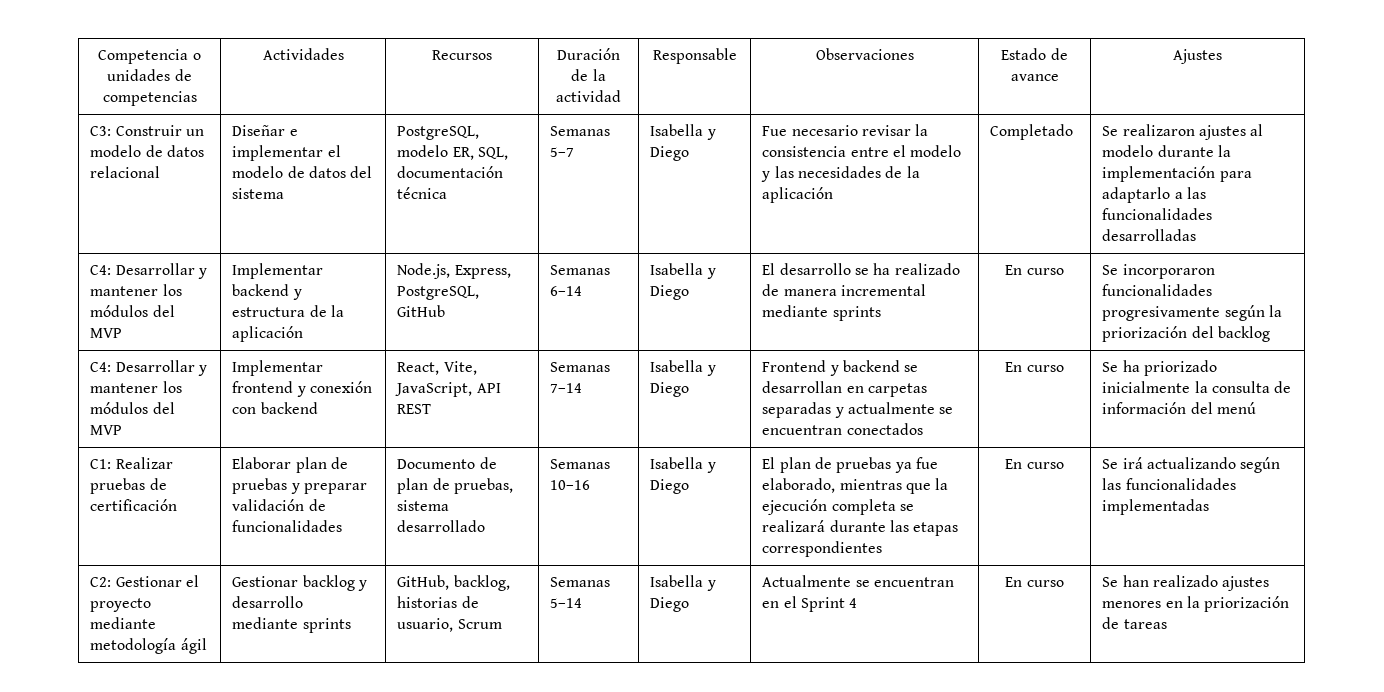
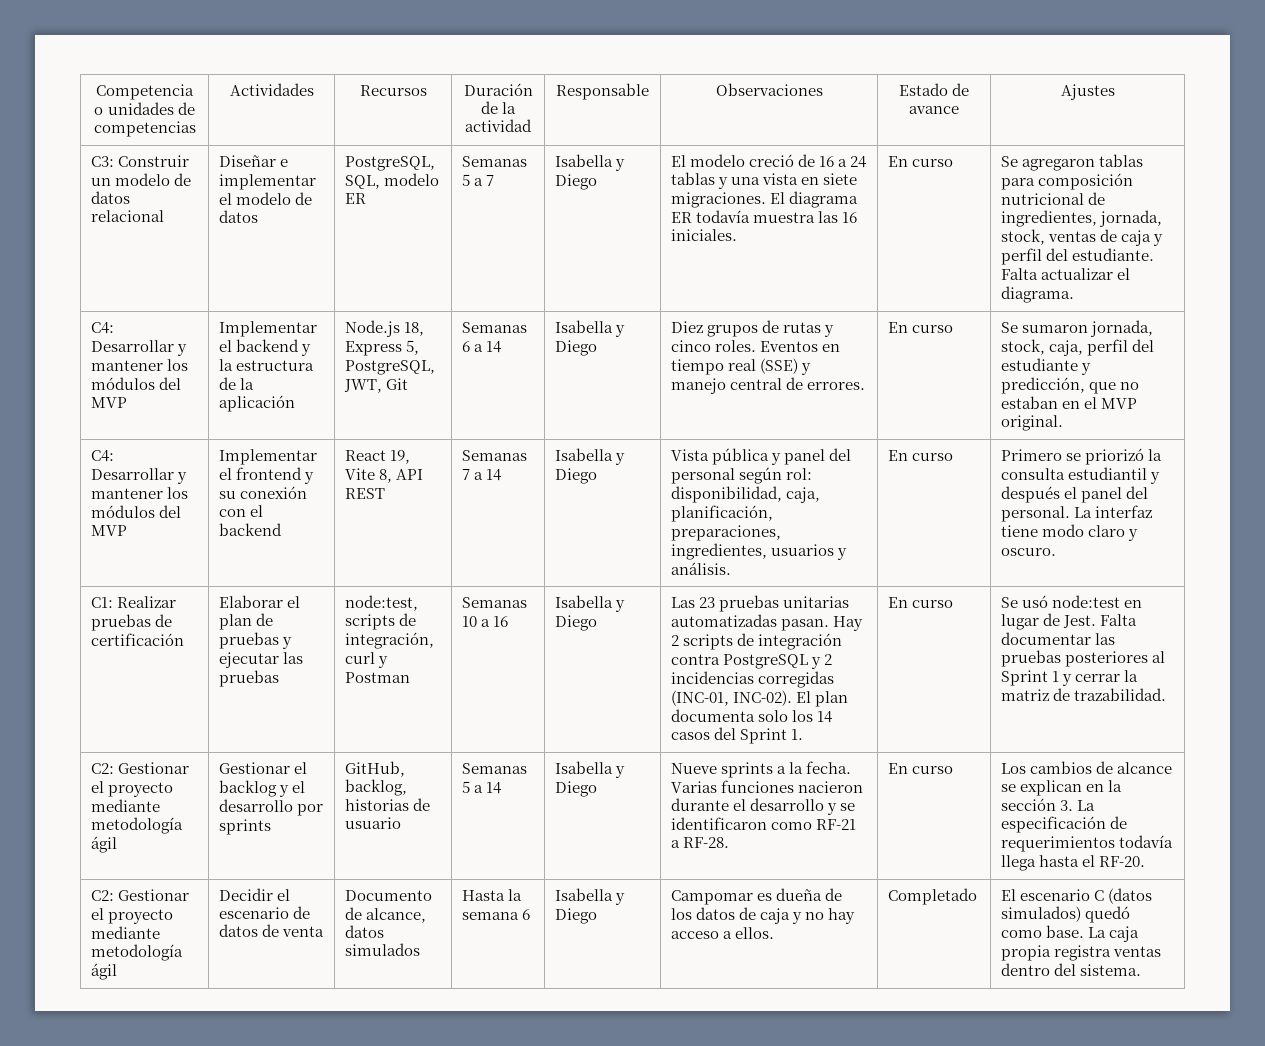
- Diseñar e implementar el modelo de datos del sistema | PostgreSQL, modelo ER, SQL, documentación técnica | Semanas 5–7 | Isabella y Diego | Fue necesario revisar la consistencia entre el modelo y las necesidades de la aplicación | Completado | Se realizaron ajustes al modelo durante la implementación para adaptarlo a las funcionalidades desarrolladas
- C4: Desarrollar y mantener los módulos del MVP | Implementar backend y estructura de la aplicación
+ Diseñar e implementar el modelo de datos | PostgreSQL, SQL, modelo ER | Semanas 5 a 7 | Isabella y Diego | El modelo creció de 16 a 24 tablas y una vista en siete migraciones. El diagrama ER todavía muestra las 16 iniciales. | En curso | Se agregaron tablas para composición nutricional de ingredientes, jornada, stock, ventas de caja y perfil del estudiante. Falta actualizar el diagrama.
+ C4: Desarrollar y mantener los módulos del MVP | Implementar el backend y la estructura de la aplicación
- Node.js, Express, PostgreSQL, GitHub | Semanas 6–14 | Isabella y Diego | El desarrollo se ha realizado de manera incremental mediante sprints | En curso | Se incorporaron funcionalidades progresivamente según la priorización del backlog
- C4: Desarrollar y mantener los módulos del MVP | Implementar frontend y conexión con backend
+ Node.js 18, Express 5, PostgreSQL, JWT, Git | Semanas 6 a 14 | Isabella y Diego | Diez grupos de rutas y cinco roles. Eventos en tiempo real (SSE) y manejo central de errores. | En curso | Se sumaron jornada, stock, caja, perfil del estudiante y predicción, que no estaban en el MVP original.
+ C4: Desarrollar y mantener los módulos del MVP | Implementar el frontend y su conexión con el backend
- React, Vite, JavaScript, API REST
+ React 19, Vite 8, API REST
- Semanas 7–14 | Isabella y Diego | Frontend y backend se desarrollan en carpetas separadas y actualmente se encuentran conectados | En curso | Se ha priorizado inicialmente la consulta de información del menú
+ Semanas 7 a 14 | Isabella y Diego | Vista pública y panel del personal según rol: disponibilidad, caja, planificación, preparaciones, ingredientes, usuarios y análisis. | En curso | Primero se priorizó la consulta estudiantil y después el panel del personal. La interfaz tiene modo claro y oscuro.
- Elaborar plan de pruebas y preparar validación de funcionalidades | Documento de plan de pruebas, sistema desarrollado | Semanas 10–16 | Isabella y Diego | El plan de pruebas ya fue elaborado, mientras que la ejecución completa se realizará durante las etapas correspondientes | En curso | Se irá actualizando según las funcionalidades implementadas
+ Elaborar el plan de pruebas y ejecutar las pruebas | node:test, scripts de integración, curl y Postman | Semanas 10 a 16 | Isabella y Diego | Las 23 pruebas unitarias automatizadas pasan. Hay 2 scripts de integración contra PostgreSQL y 2 incidencias corregidas (INC-01, INC-02). El plan documenta solo los 14 casos del Sprint 1. | En curso | Se usó node:test en lugar de Jest. Falta documentar las pruebas posteriores al Sprint 1 y cerrar la matriz de trazabilidad.
- Gestionar backlog y desarrollo mediante sprints
+ Gestionar el backlog y el desarrollo por sprints
- GitHub, backlog, historias de usuario, Scrum | Semanas 5–14 | Isabella y Diego | Actualmente se encuentran en el Sprint 4 | En curso | Se han realizado ajustes menores en la priorización de tareas
+ GitHub, backlog, historias de usuario | Semanas 5 a 14 | Isabella y Diego | Nueve sprints a la fecha. Varias funciones nacieron durante el desarrollo y se identificaron como RF-21 a RF-28. | En curso | Los cambios de alcance se explican en la sección 3. La especificación de requerimientos todavía llega hasta el RF-20.
+ C2: Gestionar el proyecto mediante metodología ágil | Decidir el escenario de datos de venta | Documento de alcance, datos simulados | Hasta la semana 6 | Isabella y Diego | Campomar es dueña de los datos de caja y no hay acceso a ellos. | Completado | El escenario C (datos simulados) quedó como base. La caja propia registra ventas dentro del sistema.

